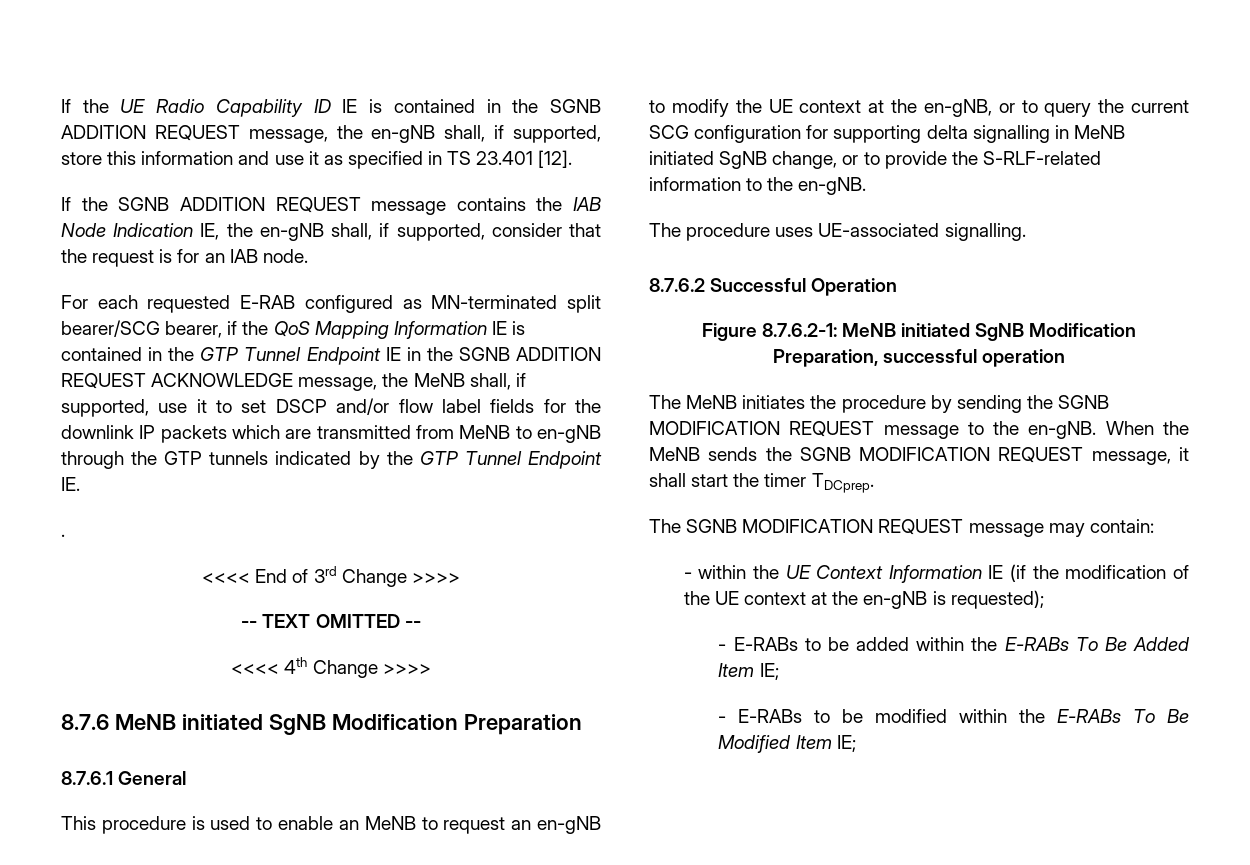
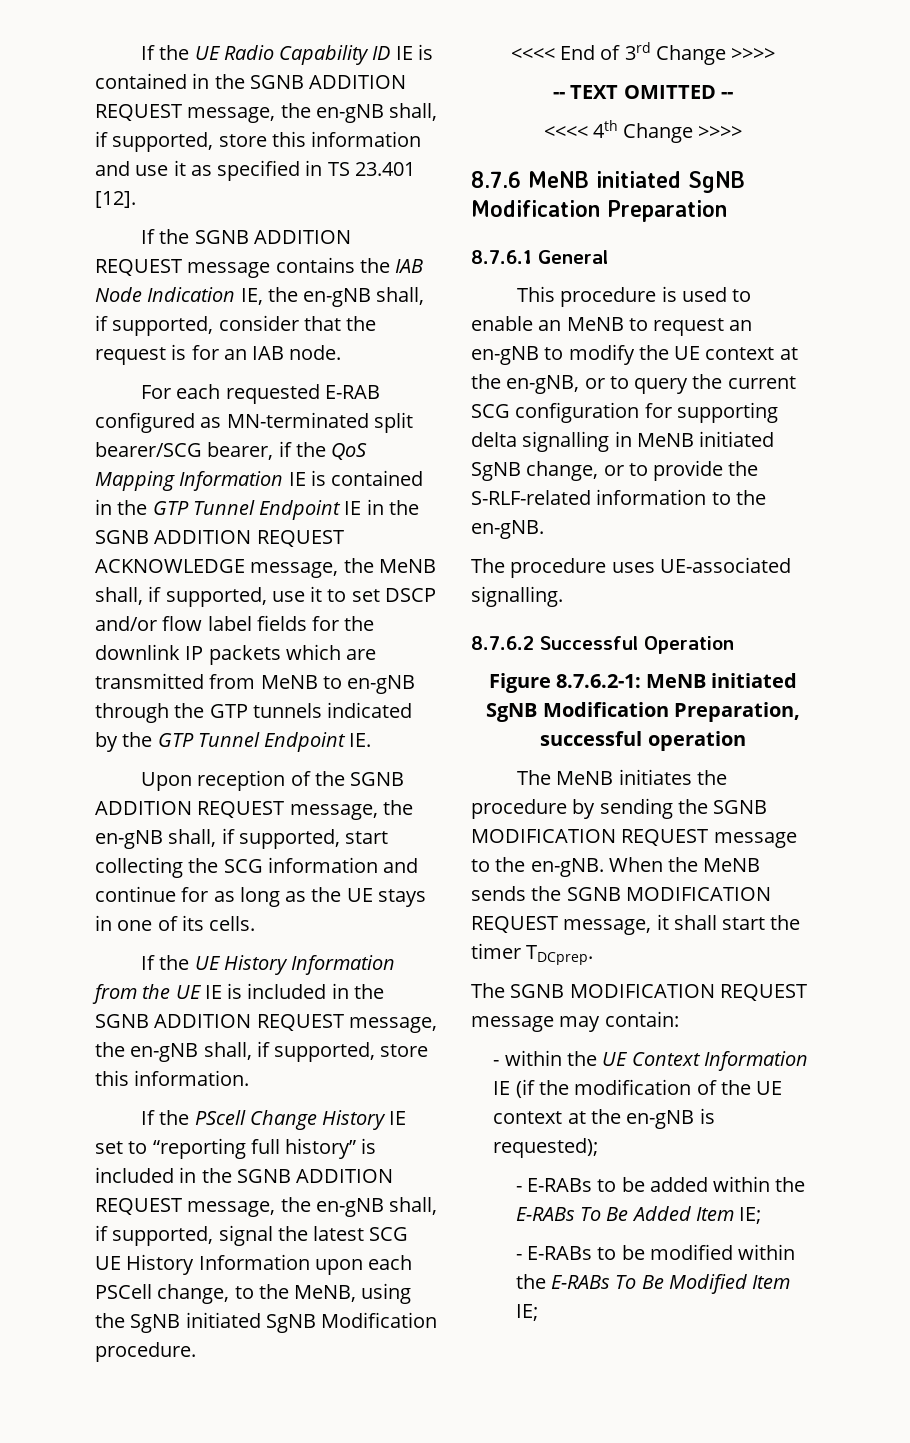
- .
+ Upon reception of the SGNB ADDITION REQUEST message, the en-gNB shall, if supported, start collecting the SCG information and continue for as long as the UE stays in one of its cells.
+ If the UE History Information from the UE IE is included in the SGNB ADDITION REQUEST message, the en-gNB shall, if supported, store this information.
+ If the PScell Change History IE set to “reporting full history” is included in the SGNB ADDITION REQUEST message, the en-gNB shall, if supported, signal the latest SCG UE History Information upon each PSCell change, to the MeNB, using the SgNB initiated SgNB Modification procedure.

